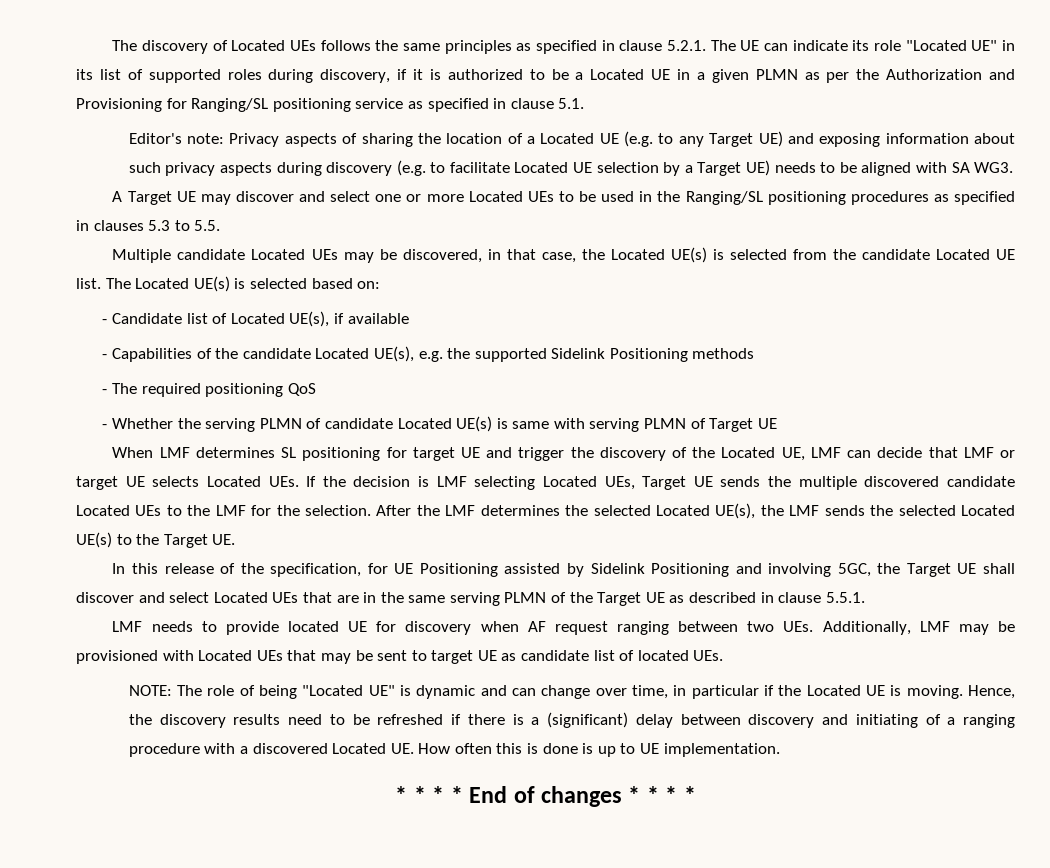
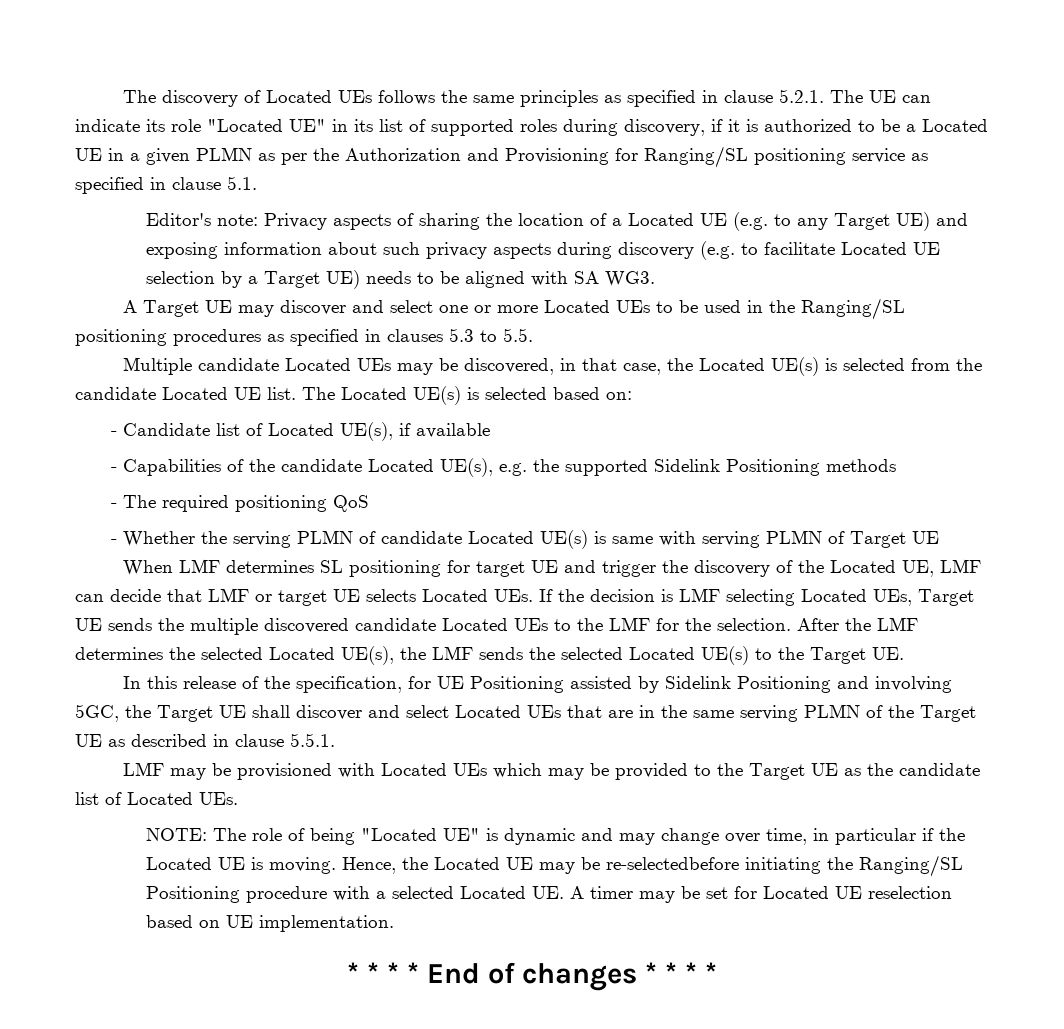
- LMF needs to provide located UE for discovery when AF request ranging between two UEs. Additionally, LMF may be provisioned with Located UEs that may be sent to target UE as candidate list of located UEs.
+ LMF may be provisioned with Located UEs which may be provided to the Target UE as the candidate list of Located UEs.
- NOTE: The role of being "Located UE" is dynamic and can change over time, in particular if the Located UE is moving.
+ NOTE: The role of being "Located UE" is dynamic and may change over time, in particular if the Located UE is moving.
- Hence, the discovery results need to be refreshed if there is a (significant) delay between discovery and initiating of a ranging procedure with a discovered Located UE. How often this is done is up to UE implementation.
+ Hence, the Located UE may be re-selectedbefore initiating the Ranging/SL Positioning procedure with a selected Located UE. A timer may be set for Located UE reselection based on UE implementation.

